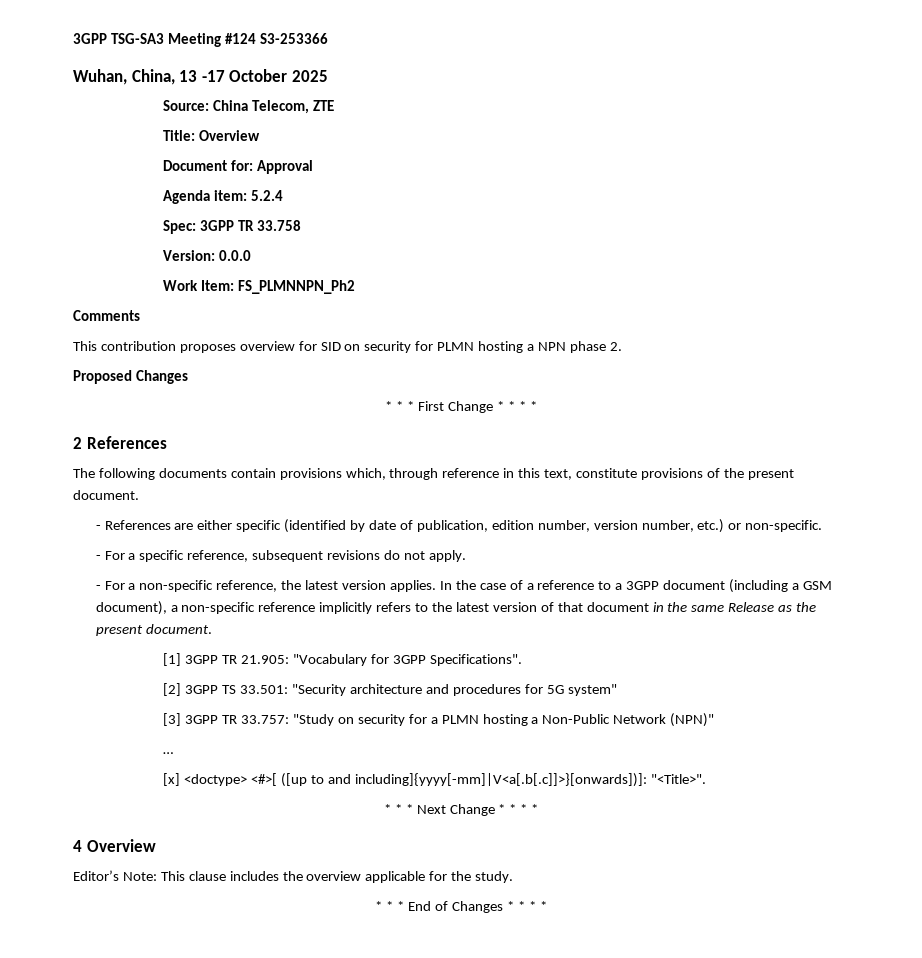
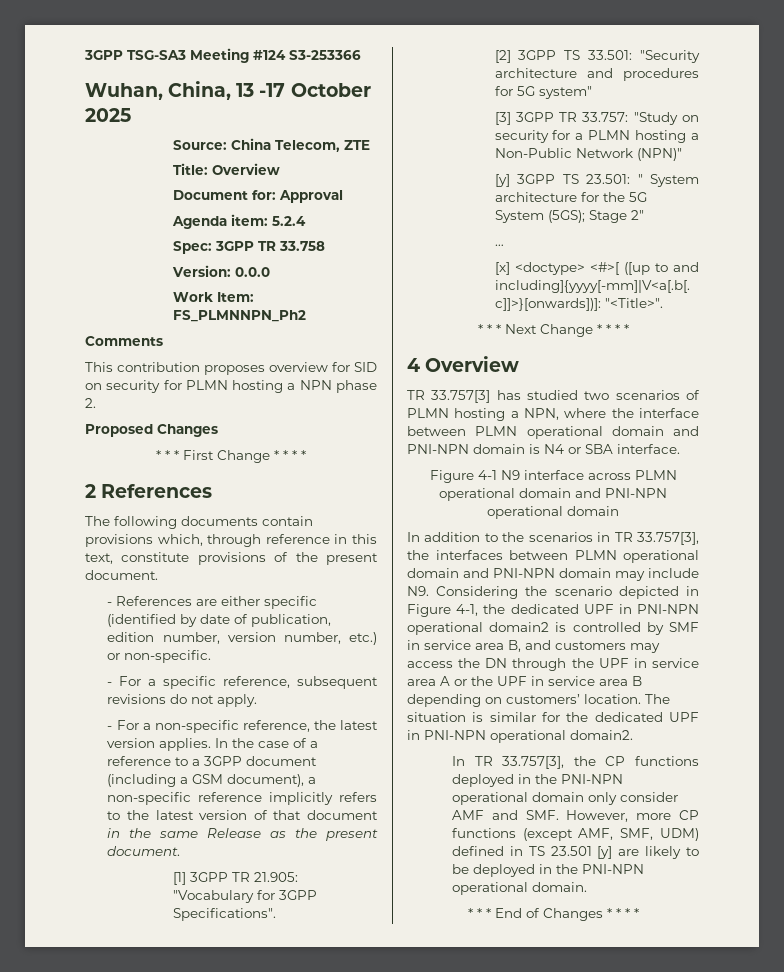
+ [y] 3GPP TS 23.501: " System architecture for the 5G System (5GS); Stage 2"
- Editor’s Note: This clause includes the overview applicable for the study.
+ TR 33.757[3] has studied two scenarios of PLMN hosting a NPN, where the interface between PLMN operational domain and PNI-NPN domain is N4 or SBA interface.
+ Figure 4-1 N9 interface across PLMN operational domain and PNI-NPN operational domain
+ In addition to the scenarios in TR 33.757[3], the interfaces between PLMN operational domain and PNI-NPN domain may include N9. Considering the scenario depicted in Figure 4-1, the dedicated UPF in PNI-NPN operational domain2 is controlled by SMF in service area B, and customers may access the DN through the UPF in service area A or the UPF in service area B depending on customers’ location. The situation is similar for the dedicated UPF in PNI-NPN operational domain2.
+ In TR 33.757[3], the CP functions deployed in the PNI-NPN operational domain only consider AMF and SMF. However, more CP functions (except AMF, SMF, UDM) defined in TS 23.501 [y] are likely to be deployed in the PNI-NPN operational domain.

